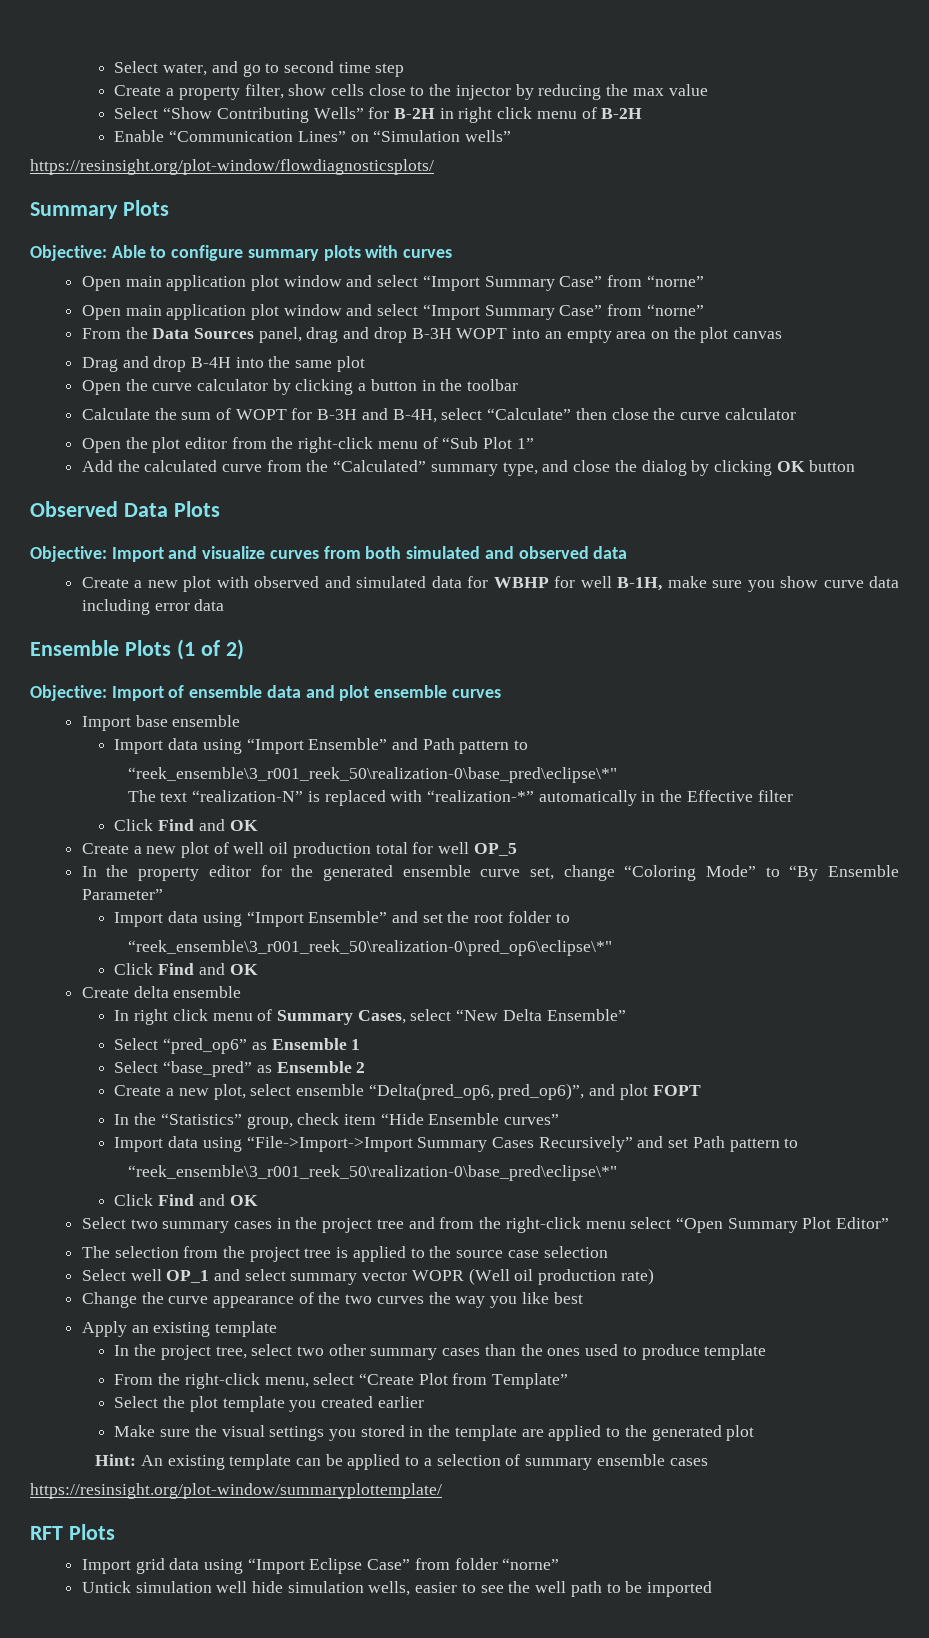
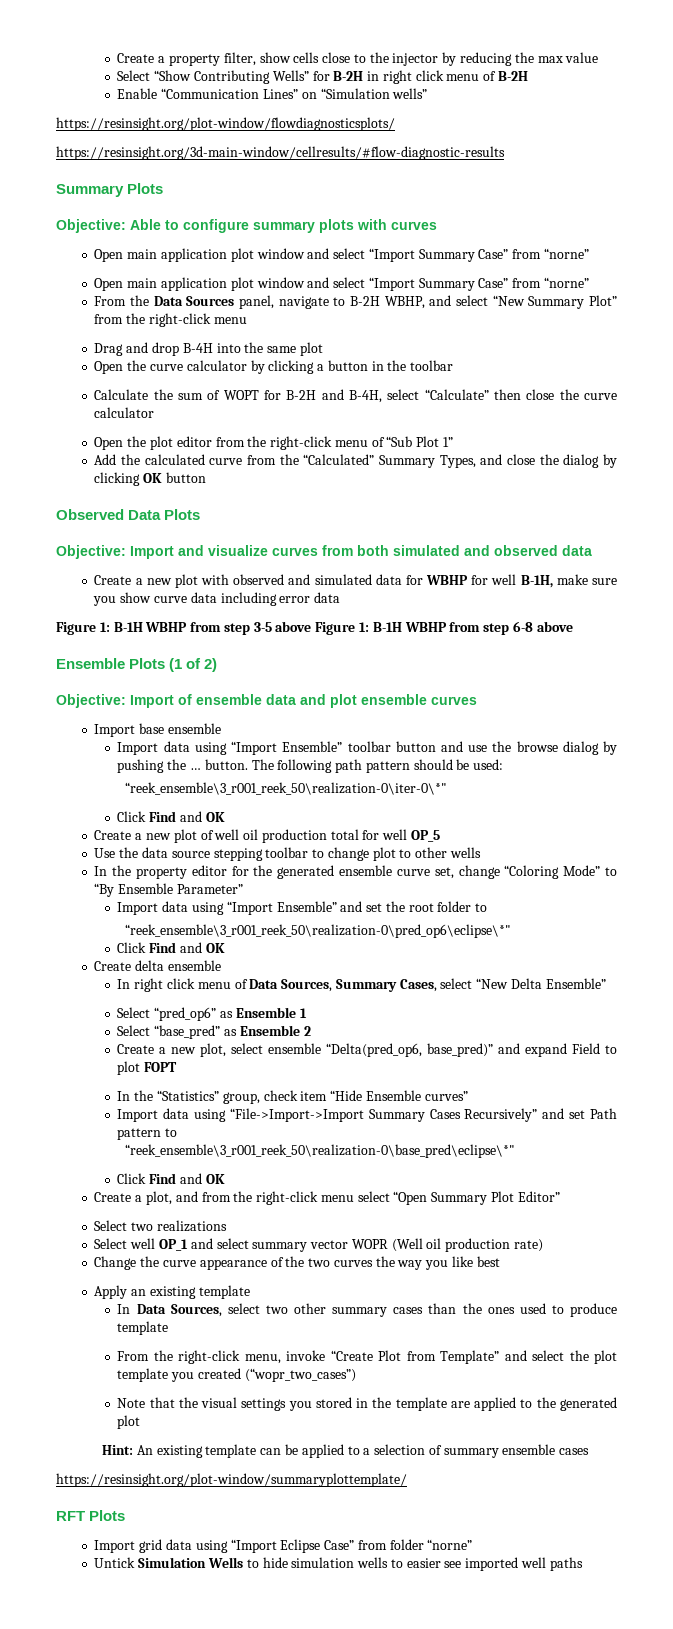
- Select water, and go to second time step
+ https://resinsight.org/3d-main-window/cellresults/#flow-diagnostic-results
- From the Data Sources panel, drag and drop B-3H WOPT into an empty area on the plot canvas
+ From the Data Sources panel, navigate to B-2H WBHP, and select “New Summary Plot” from the right-click menu
- Calculate the sum of WOPT for B-3H and B-4H, select “Calculate” then close the curve calculator
+ Calculate the sum of WOPT for B-2H and B-4H, select “Calculate” then close the curve calculator
- Add the calculated curve from the “Calculated” summary type, and close the dialog by clicking OK button
+ Add the calculated curve from the “Calculated” Summary Types, and close the dialog by clicking OK button
+ Figure 1: B-1H WBHP from step 3-5 above Figure 1: B-1H WBHP from step 6-8 above
- Import data using “Import Ensemble” and Path pattern to
- “reek_ensemble\3_r001_reek_50\realization-0\base_pred\eclipse\*"
- The text “realization-N” is replaced with “realization-*” automatically in the Effective filter
+ Import data using “Import Ensemble” toolbar button and use the browse dialog by pushing the … button. The following path pattern should be used:
+ “reek_ensemble\3_r001_reek_50\realization-0\iter-0\*"
+ Use the data source stepping toolbar to change plot to other wells
- In right click menu of Summary Cases, select “New Delta Ensemble”
+ In right click menu of Data Sources, Summary Cases, select “New Delta Ensemble”
- Create a new plot, select ensemble “Delta(pred_op6, pred_op6)”, and plot FOPT
+ Create a new plot, select ensemble “Delta(pred_op6, base_pred)” and expand Field to plot FOPT
- Select two summary cases in the project tree and from the right-click menu select “Open Summary Plot Editor”
+ Create a plot, and from the right-click menu select “Open Summary Plot Editor”
- The selection from the project tree is applied to the source case selection
+ Select two realizations
- In the project tree, select two other summary cases than the ones used to produce template
+ In Data Sources, select two other summary cases than the ones used to produce template
- From the right-click menu, select “Create Plot from Template”
- Select the plot template you created earlier
- Make sure the visual settings you stored in the template are applied to the generated plot
+ From the right-click menu, invoke “Create Plot from Template” and select the plot template you created (“wopr_two_cases”)
+ Note that the visual settings you stored in the template are applied to the generated plot
- Untick simulation well hide simulation wells, easier to see the well path to be imported
+ Untick Simulation Wells to hide simulation wells to easier see imported well paths

